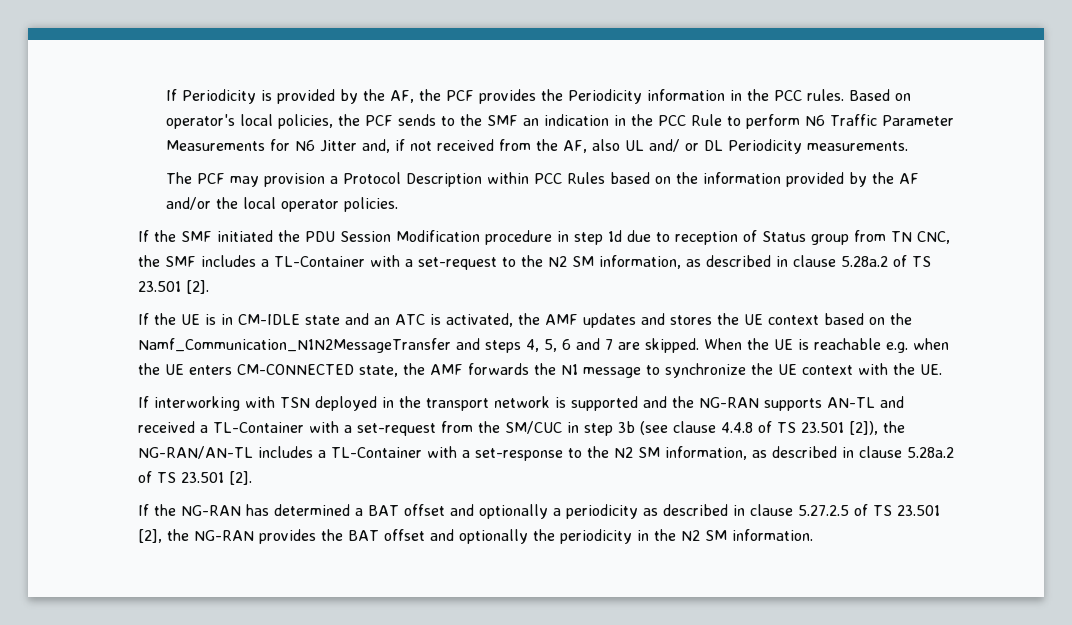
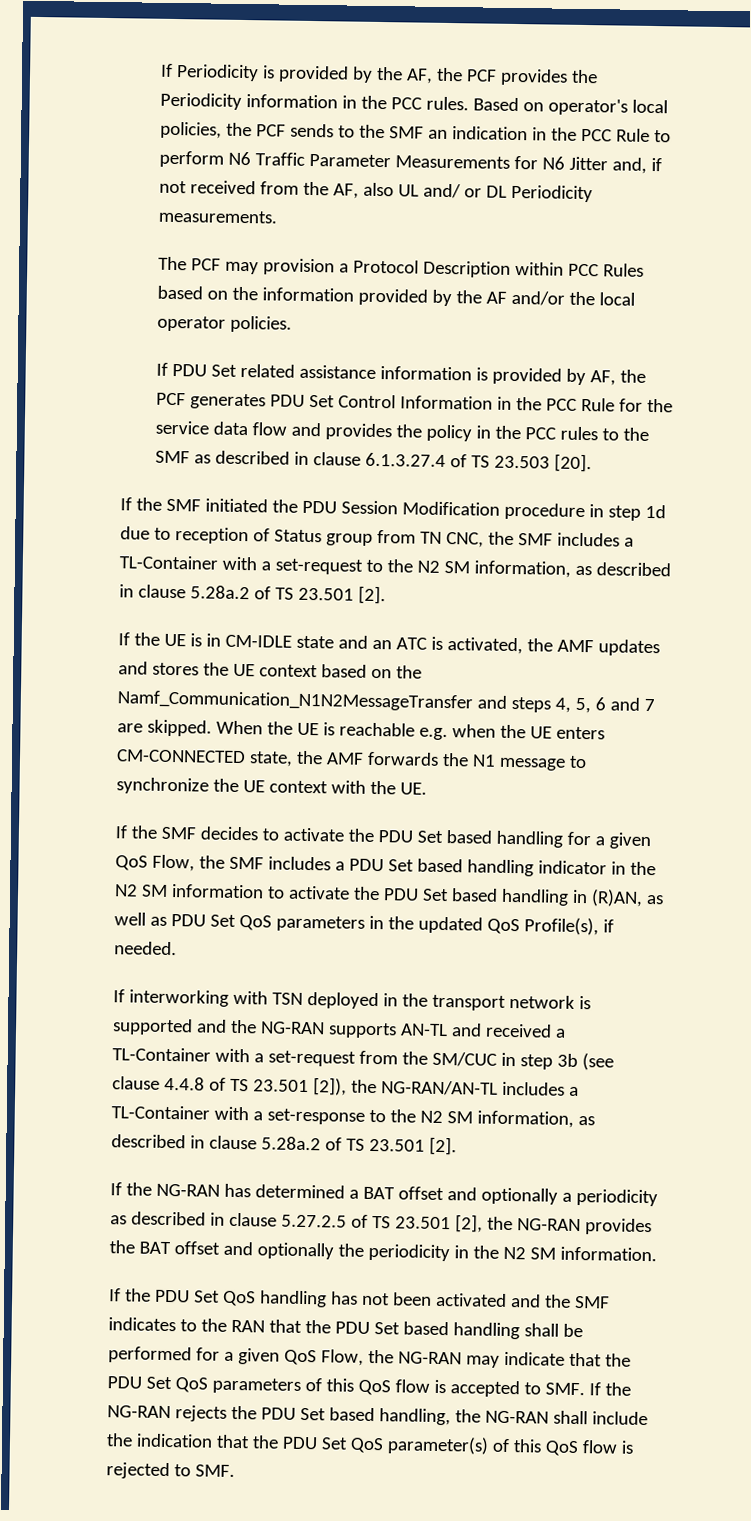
+ If PDU Set related assistance information is provided by AF, the PCF generates PDU Set Control Information in the PCC Rule for the service data flow and provides the policy in the PCC rules to the SMF as described in clause 6.1.3.27.4 of TS 23.503 [20].
+ If the SMF decides to activate the PDU Set based handling for a given QoS Flow, the SMF includes a PDU Set based handling indicator in the N2 SM information to activate the PDU Set based handling in (R)AN, as well as PDU Set QoS parameters in the updated QoS Profile(s), if needed.
+ If the PDU Set QoS handling has not been activated and the SMF indicates to the RAN that the PDU Set based handling shall be performed for a given QoS Flow, the NG-RAN may indicate that the PDU Set QoS parameters of this QoS flow is accepted to SMF. If the NG-RAN rejects the PDU Set based handling, the NG-RAN shall include the indication that the PDU Set QoS parameter(s) of this QoS flow is rejected to SMF.

